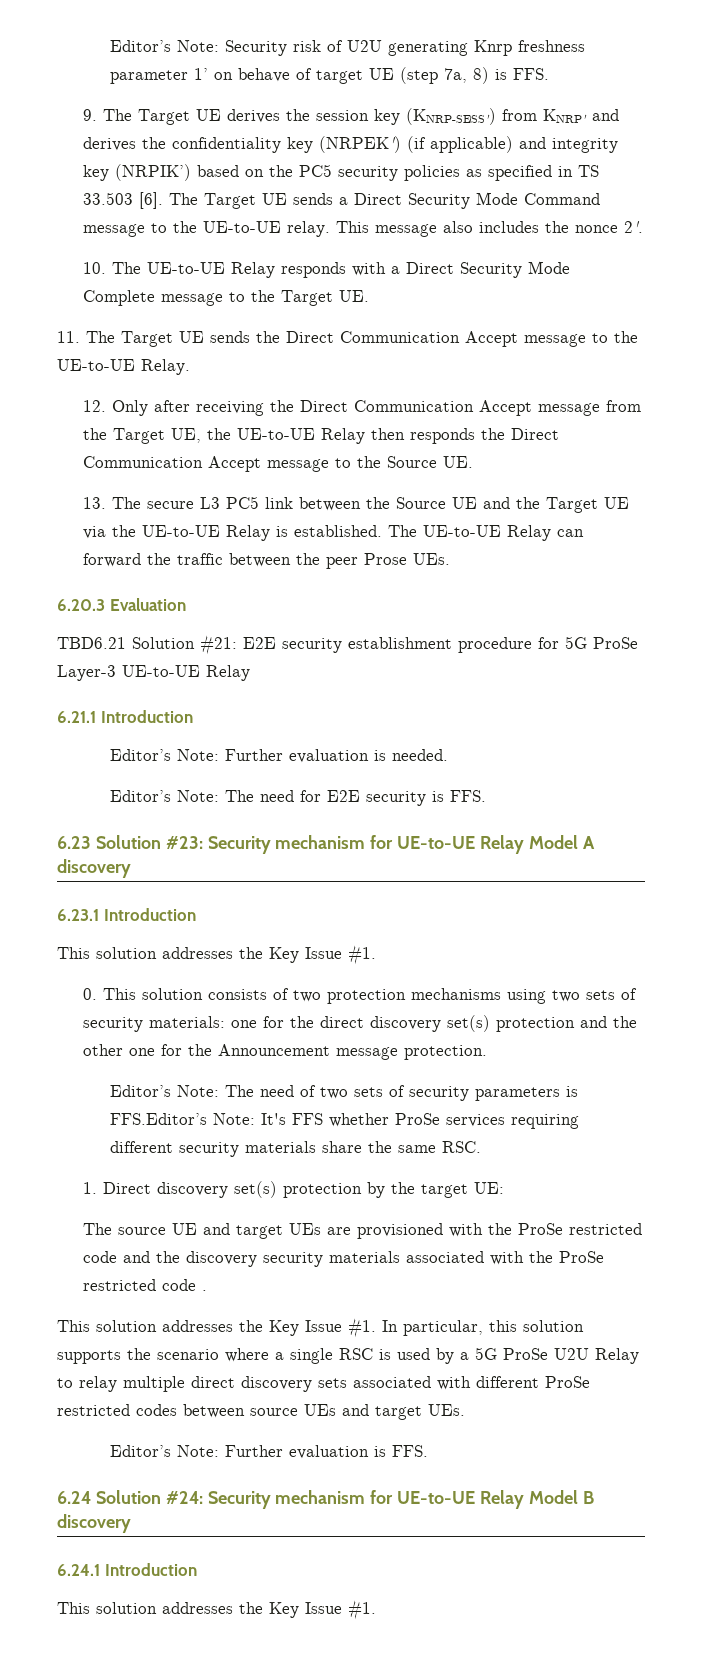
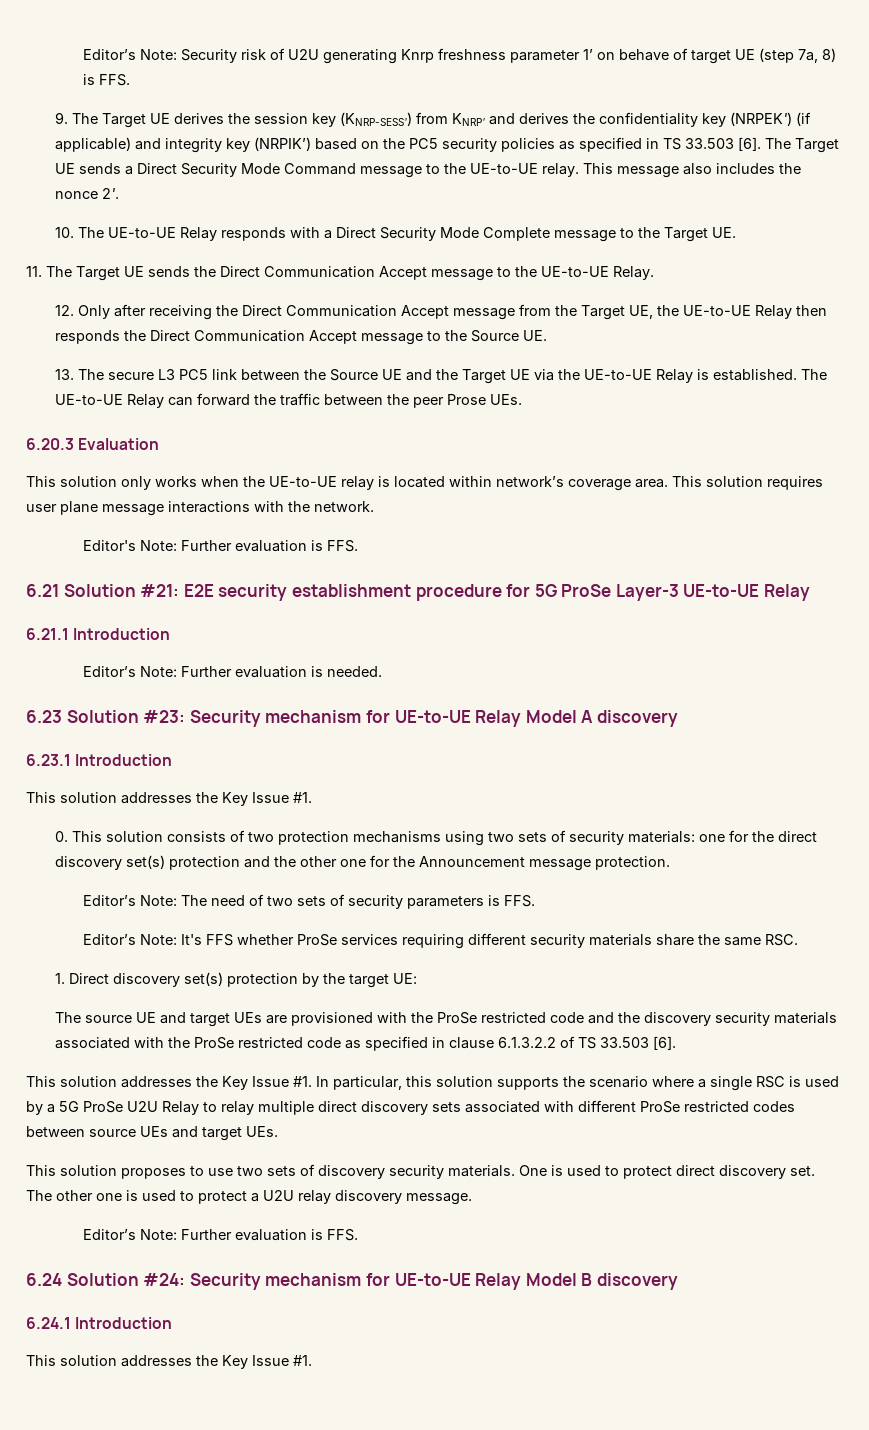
- TBD6.21 Solution #21: E2E security establishment procedure for 5G ProSe Layer-3 UE-to-UE Relay
+ This solution only works when the UE-to-UE relay is located within network’s coverage area. This solution requires user plane message interactions with the network.
+ Editor's Note: Further evaluation is FFS.
+ 6.21 Solution #21: E2E security establishment procedure for 5G ProSe Layer-3 UE-to-UE Relay
- Editor’s Note: The need for E2E security is FFS.
- Editor’s Note: The need of two sets of security parameters is FFS.Editor’s Note: It's FFS whether ProSe services requiring different security materials share the same RSC.
+ Editor’s Note: The need of two sets of security parameters is FFS.
+ Editor’s Note: It's FFS whether ProSe services requiring different security materials share the same RSC.
- The source UE and target UEs are provisioned with the ProSe restricted code and the discovery security materials associated with the ProSe restricted code .
+ The source UE and target UEs are provisioned with the ProSe restricted code and the discovery security materials associated with the ProSe restricted code as specified in clause 6.1.3.2.2 of TS 33.503 [6].
+ This solution proposes to use two sets of discovery security materials. One is used to protect direct discovery set. The other one is used to protect a U2U relay discovery message.

